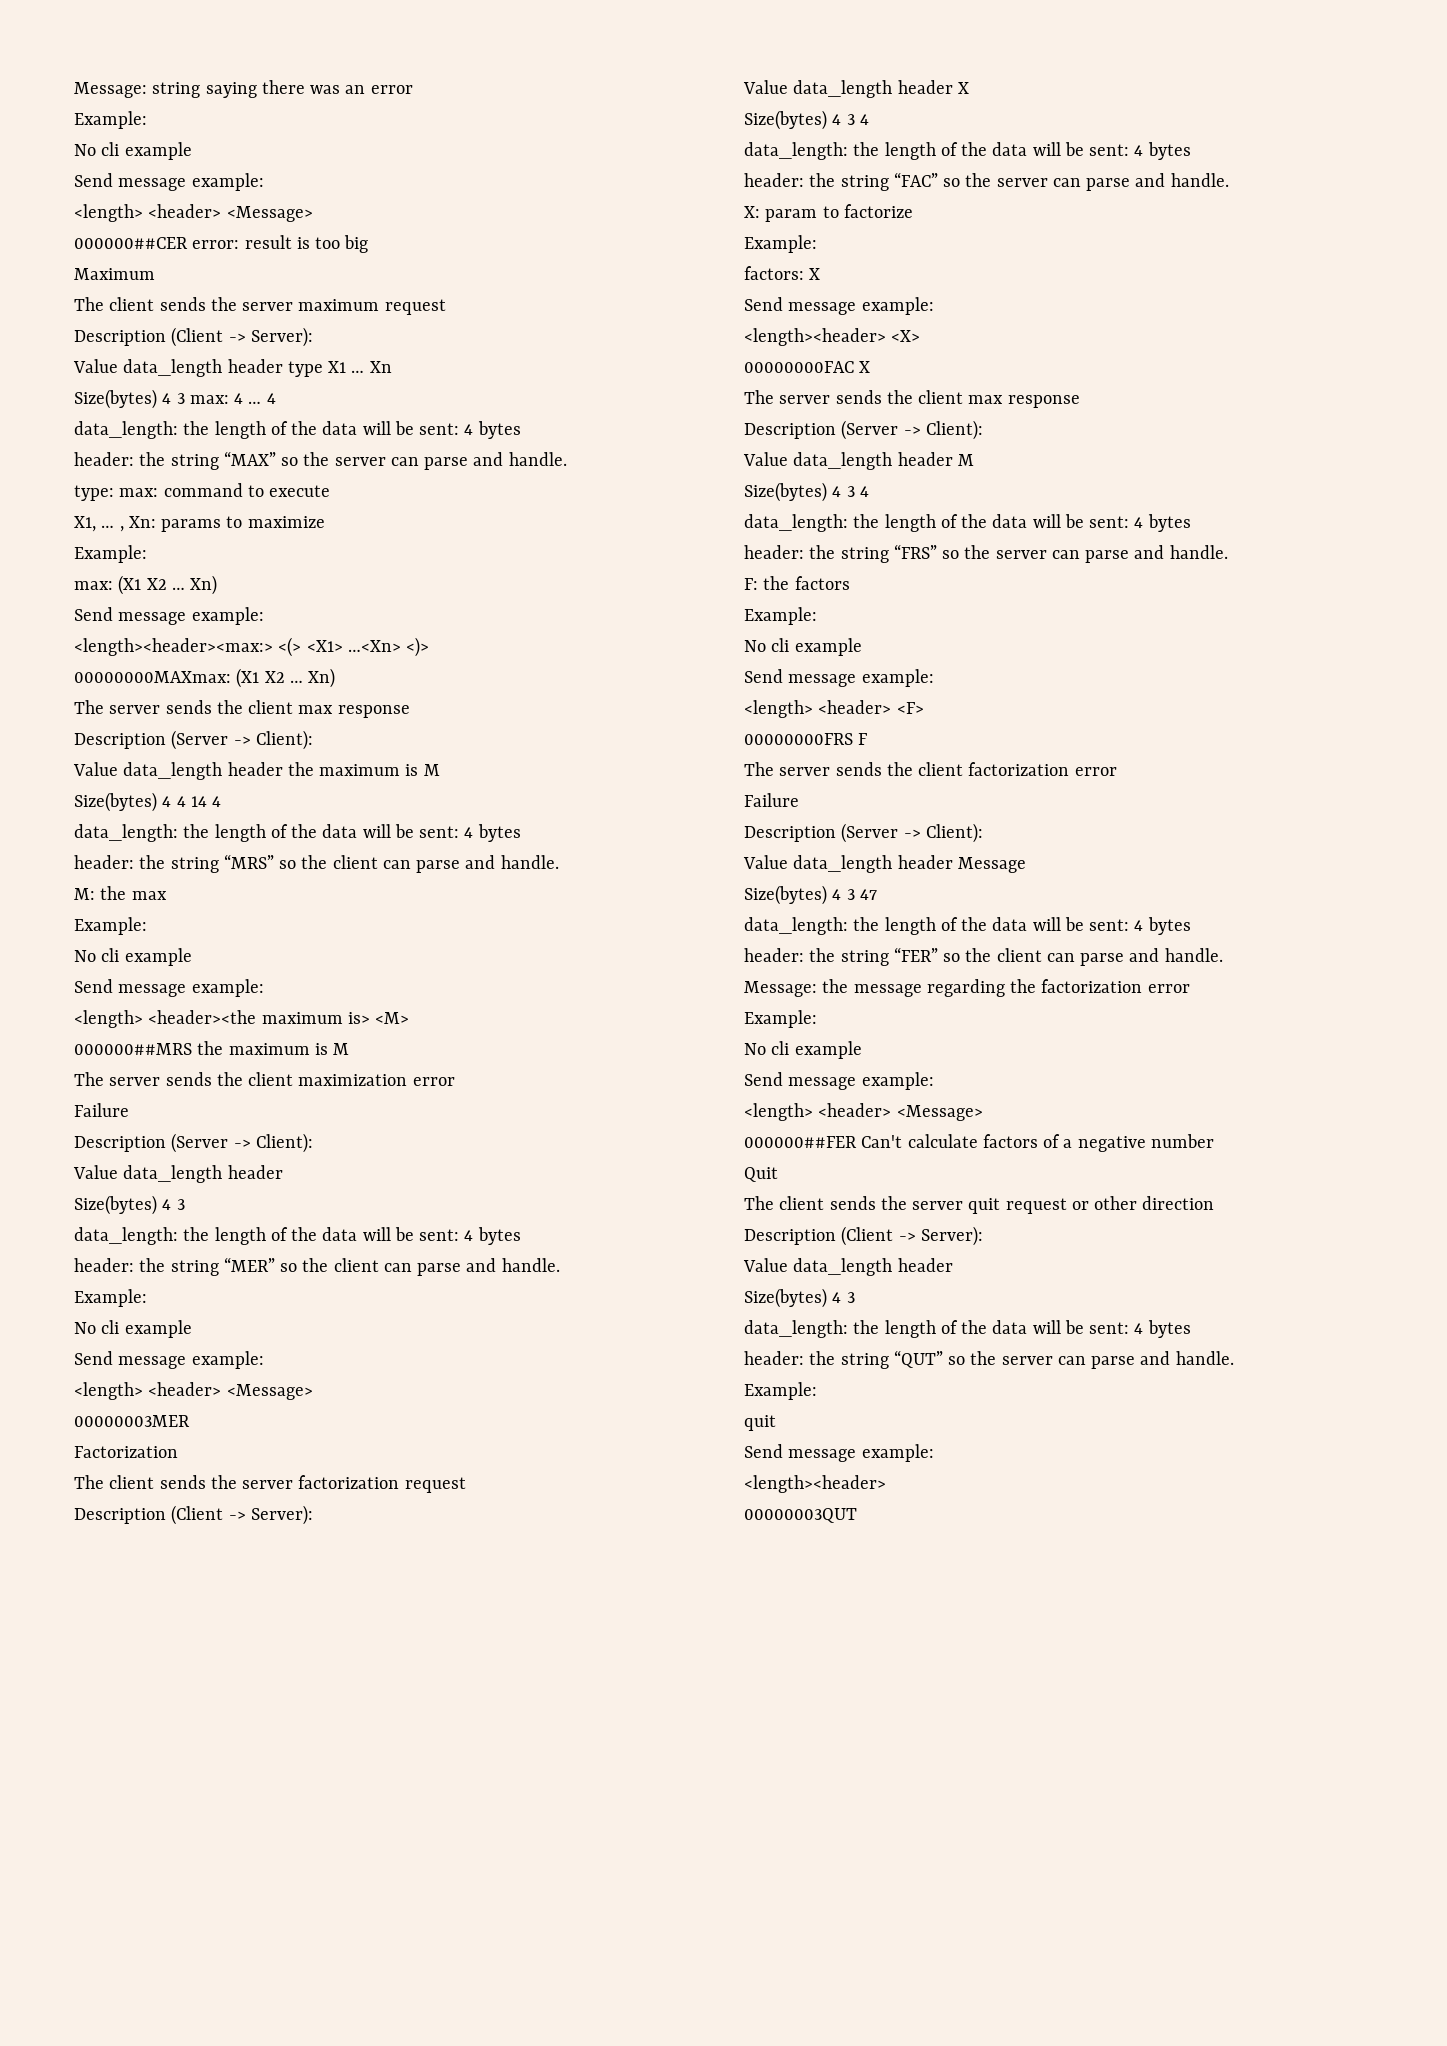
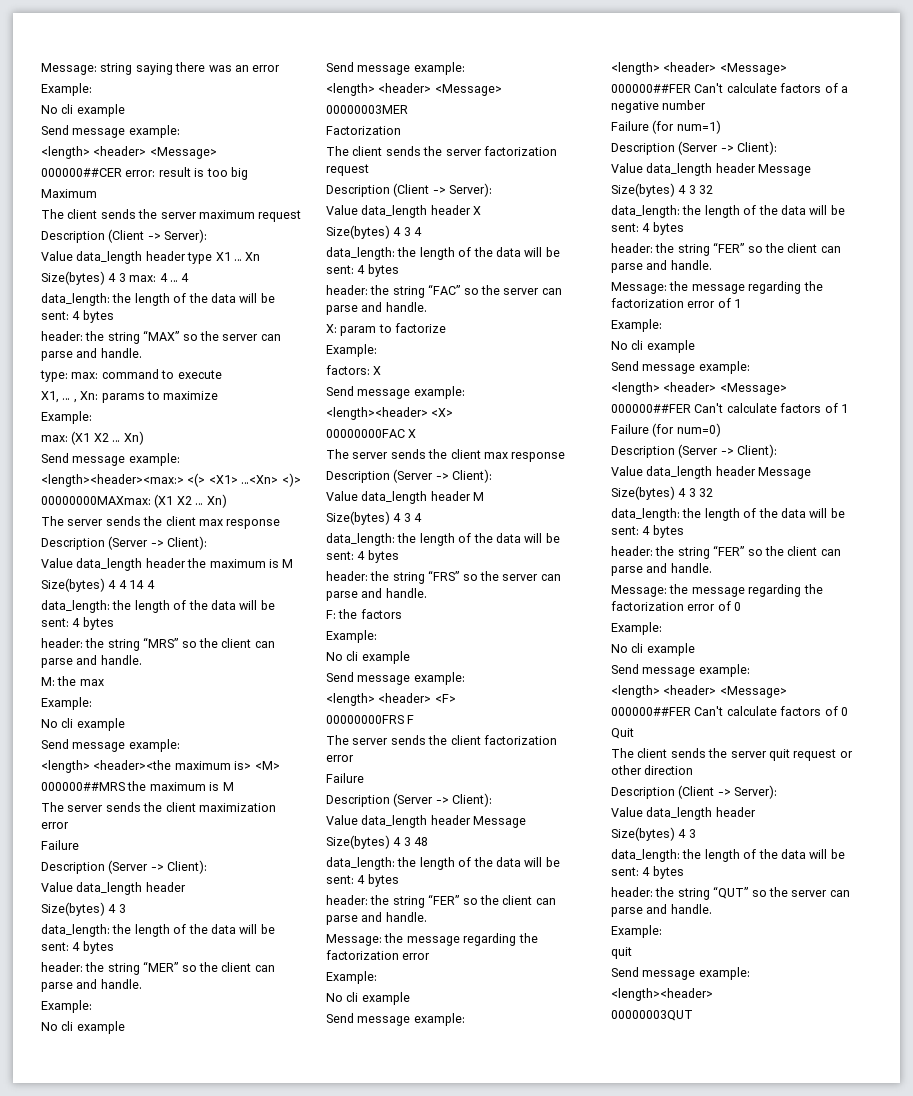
- Size(bytes) 4 3 47
+ Size(bytes) 4 3 48
+ Failure (for num=1)
+ Description (Server -> Client):
+ Value data_length header Message
+ Size(bytes) 4 3 32
+ data_length: the length of the data will be sent: 4 bytes
+ header: the string “FER” so the client can parse and handle.
+ Message: the message regarding the factorization error of 1
+ Example:
+ No cli example
+ Send message example:
+ <length> <header> <Message>
+ 000000##FER Can't calculate factors of 1
+ Failure (for num=0)
+ Description (Server -> Client):
+ Value data_length header Message
+ Size(bytes) 4 3 32
+ data_length: the length of the data will be sent: 4 bytes
+ header: the string “FER” so the client can parse and handle.
+ Message: the message regarding the factorization error of 0
+ Example:
+ No cli example
+ Send message example:
+ <length> <header> <Message>
+ 000000##FER Can't calculate factors of 0

